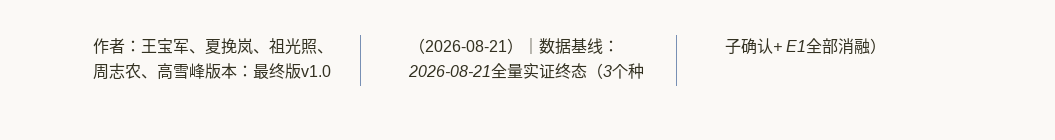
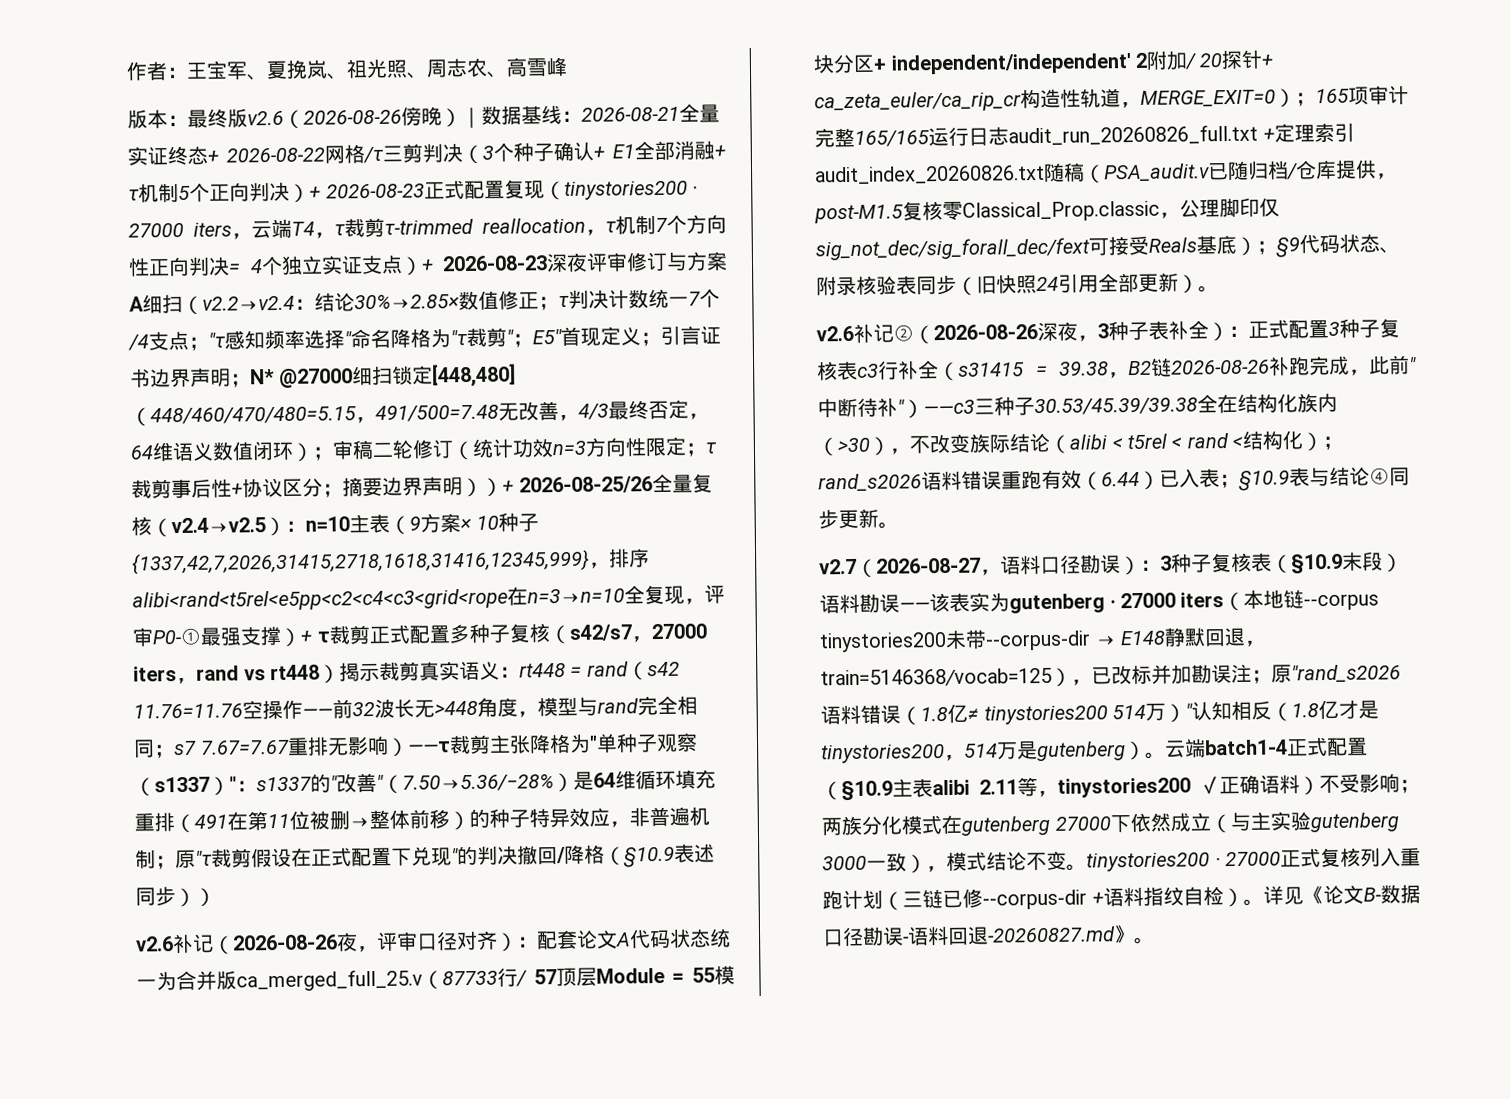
- 作者：王宝军、夏挽岚、祖光照、周志农、高雪峰版本：最终版v1.0（2026-08-21）｜数据基线：2026-08-21全量实证终态（3个种子确认+ E1全部消融）
+ 作者：王宝军、夏挽岚、祖光照、周志农、高雪峰
+ 版本：最终版v2.6（2026-08-26傍晚）｜数据基线：2026-08-21全量实证终态+ 2026-08-22网格/τ三剪判决（3个种子确认+ E1全部消融+ τ机制5个正向判决）+ 2026-08-23正式配置复现（tinystories200 · 27000 iters，云端T4，τ裁剪τ-trimmed reallocation，τ机制7个方向性正向判决= 4个独立实证支点）+ 2026-08-23深夜评审修订与方案A细扫（v2.2→v2.4：结论30%→2.85×数值修正；τ判决计数统一7个/4支点；"τ感知频率选择"命名降格为"τ裁剪"；E5''首现定义；引言证书边界声明；N* @27000细扫锁定[448,480]（448/460/470/480=5.15，491/500=7.48无改善，4/3最终否定，64维语义数值闭环）；审稿二轮修订（统计功效n=3方向性限定；τ裁剪事后性+协议区分；摘要边界声明））+ 2026-08-25/26全量复核（v2.4→v2.5）：n=10主表（9方案× 10种子{1337,42,7,2026,31415,2718,1618,31416,12345,999}，排序alibi<rand<t5rel<e5pp<c2<c4<c3<grid<rope在n=3→n=10全复现，评审P0-①最强支撑）+ τ裁剪正式配置多种子复核（s42/s7，27000 iters，rand vs rt448）揭示裁剪真实语义：rt448 = rand（s42 11.76=11.76空操作——前32波长无>448角度，模型与rand完全相同；s7 7.67=7.67重排无影响）——τ裁剪主张降格为"单种子观察（s1337）"：s1337的"改善"（7.50→5.36/−28%）是64维循环填充重排（491在第11位被删→整体前移）的种子特异效应，非普遍机制；原"τ裁剪假设在正式配置下兑现"的判决撤回/降格（§10.9表述同步））
+ v2.6补记（2026-08-26夜，评审口径对齐）：配套论文A代码状态统一为合并版ca_merged_full_25.v（87733行/ 57顶层Module = 55模块分区+ independent/independent′ 2附加/ 20探针+ ca_zeta_euler/ca_rip_cr构造性轨道，MERGE_EXIT=0）；165项审计完整165/165运行日志audit_run_20260826_full.txt +定理索引audit_index_20260826.txt随稿（PSA_audit.v已随归档/仓库提供，post-M1.5复核零Classical_Prop.classic，公理脚印仅sig_not_dec/sig_forall_dec/fext可接受Reals基底）；§9代码状态、附录核验表同步（旧快照24引用全部更新）。
+ v2.6补记②（2026-08-26深夜，3种子表补全）：正式配置3种子复核表c3行补全（s31415 = 39.38，B2链2026-08-26补跑完成，此前"中断待补"）——c3三种子30.53/45.39/39.38全在结构化族内（>30），不改变族际结论（alibi < t5rel < rand <结构化）；rand_s2026语料错误重跑有效（6.44）已入表；§10.9表与结论④同步更新。
+ v2.7（2026-08-27，语料口径勘误）：3种子复核表（§10.9末段）语料勘误——该表实为gutenberg · 27000 iters（本地链--corpus tinystories200未带--corpus-dir → E148静默回退，train=5146368/vocab=125），已改标并加勘误注；原"rand_s2026语料错误（1.8亿≠ tinystories200 514万）"认知相反（1.8亿才是tinystories200，514万是gutenberg）。云端batch1-4正式配置（§10.9主表alibi 2.11等，tinystories200 ✓正确语料）不受影响；两族分化模式在gutenberg 27000下依然成立（与主实验gutenberg 3000一致），模式结论不变。tinystories200 · 27000正式复核列入重跑计划（三链已修--corpus-dir +语料指纹自检）。详见《论文B-数据口径勘误-语料回退-20260827.md》。

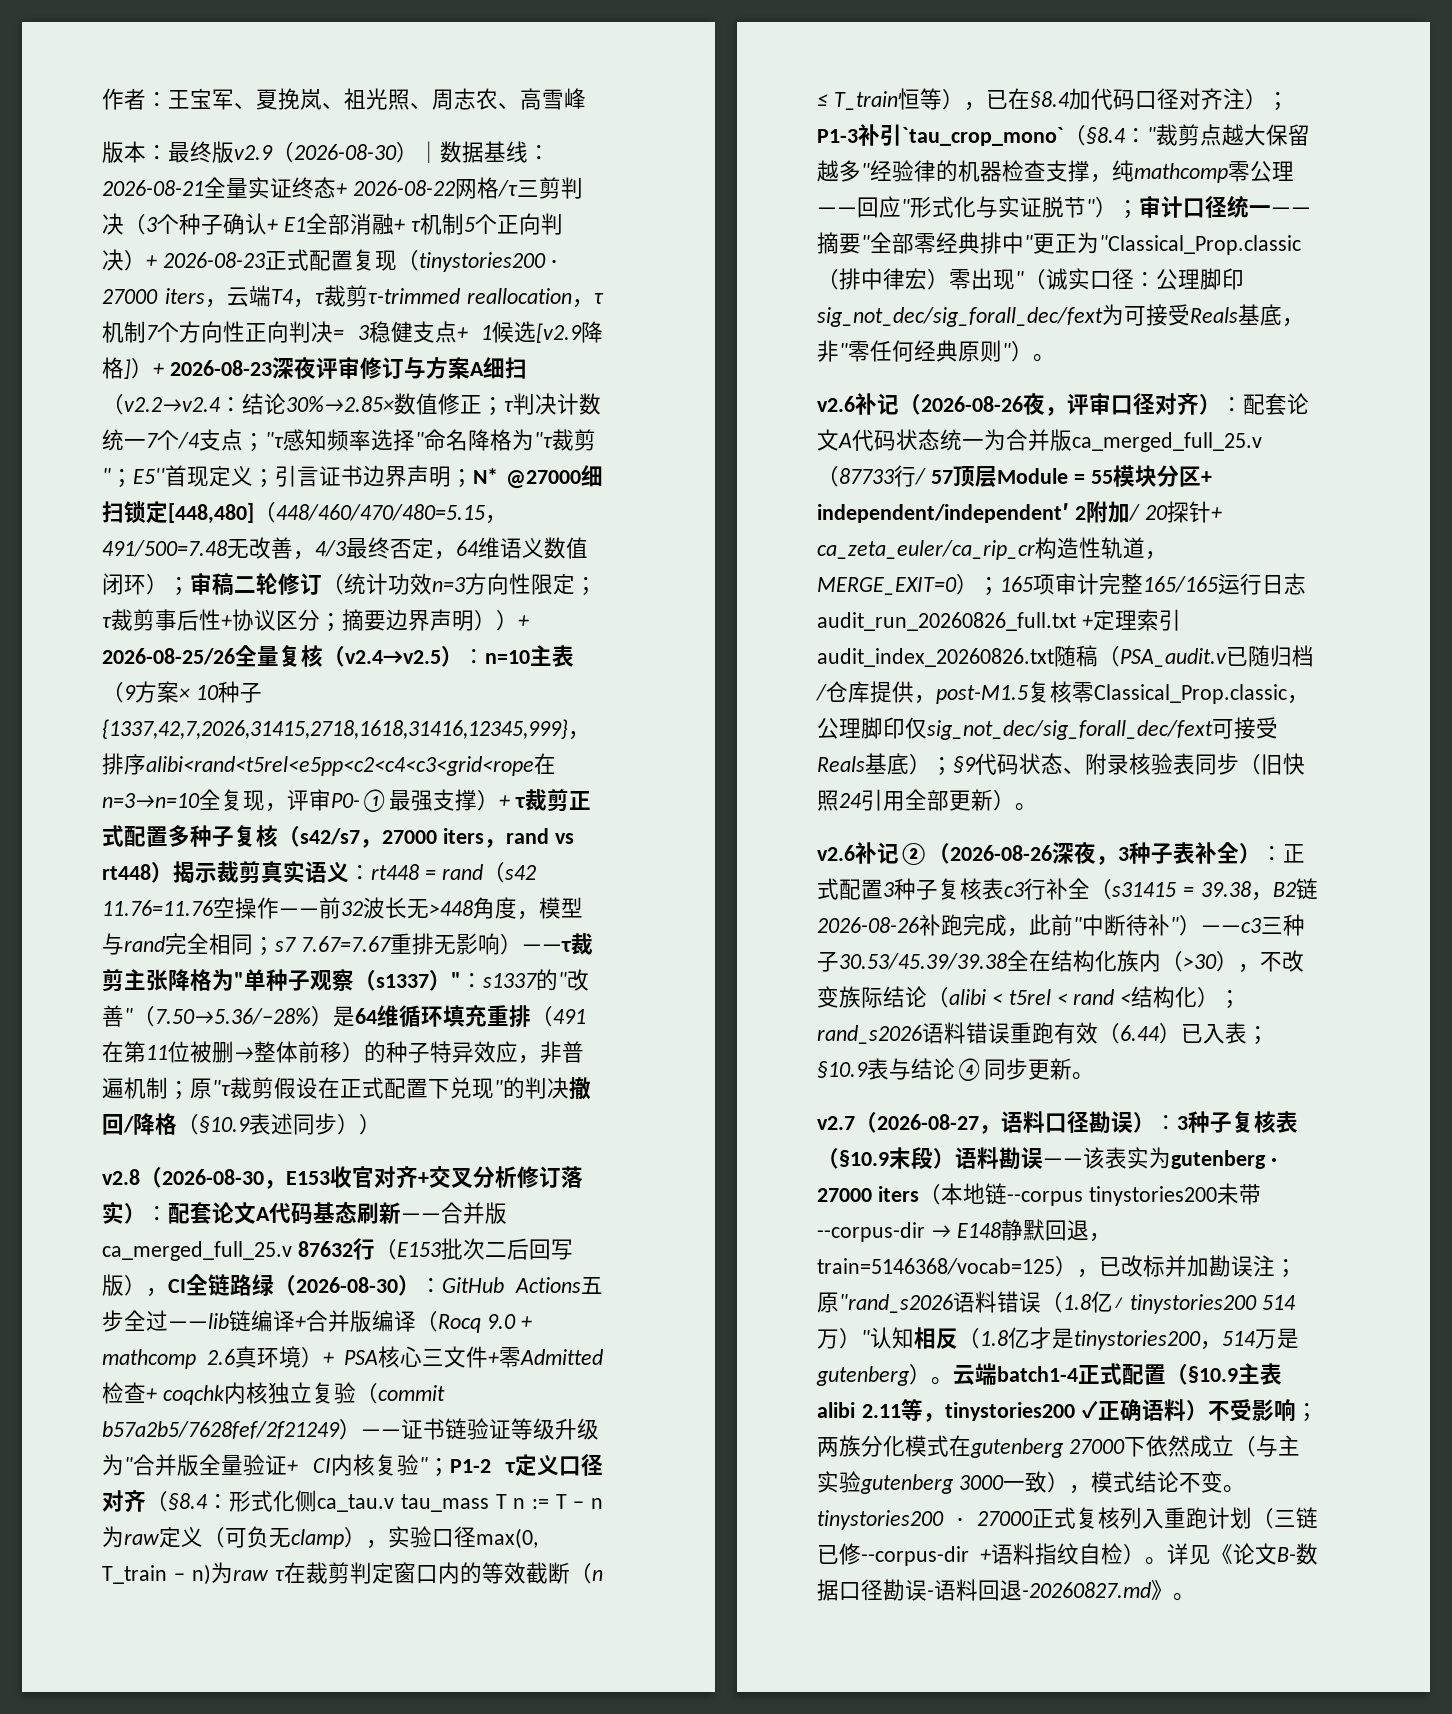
- 最终版v2.6（2026-08-26傍晚）｜数据基线：
+ 最终版v2.9（2026-08-30）｜数据基线：
- 2026-08-21全量实证终态+ 2026-08-22网格/τ三剪判决（3个种子确认+ E1全部消融+ τ机制5个正向判决）+ 2026-08-23正式配置复现（tinystories200 · 27000 iters，云端T4，τ裁剪τ-trimmed reallocation，τ机制7个方向性正向判决= 4个独立实证支点）+ 2026-08-23深夜评审修订与方案A细扫（v2.2→v2.4：
+ 2026-08-21全量实证终态+ 2026-08-22网格/τ三剪判决（3个种子确认+ E1全部消融+ τ机制5个正向判决）+ 2026-08-23正式配置复现（tinystories200 · 27000 iters，云端T4，τ裁剪τ-trimmed reallocation，τ机制7个方向性正向判决= 3稳健支点+ 1候选[v2.9降格]）+ 2026-08-23深夜评审修订与方案A细扫（v2.2→v2.4：
+ v2.8（2026-08-30，E153收官对齐+交叉分析修订落实）：配套论文A代码基态刷新——合并版ca_merged_full_25.v 87632行（E153批次二后回写版），CI全链路绿（2026-08-30）：GitHub Actions五步全过——lib链编译+合并版编译（Rocq 9.0 + mathcomp 2.6真环境）+ PSA核心三文件+零Admitted检查+ coqchk内核独立复验（commit b57a2b5/7628fef/2f21249）——证书链验证等级升级为"合并版全量验证+ CI内核复验"；P1-2 τ定义口径对齐（§8.4：形式化侧ca_tau.v tau_mass T n := T − n为raw定义（可负无clamp），实验口径max(0, T_train − n)为raw τ在裁剪判定窗口内的等效截断（n ≤ T_train恒等），已在§8.4加代码口径对齐注）；P1-3补引`tau_crop_mono`（§8.4："裁剪点越大保留越多"经验律的机器检查支撑，纯mathcomp零公理——回应"形式化与实证脱节"）；审计口径统一——摘要"全部零经典排中"更正为"Classical_Prop.classic（排中律宏）零出现"（诚实口径：公理脚印sig_not_dec/sig_forall_dec/fext为可接受Reals基底，非"零任何经典原则"）。

